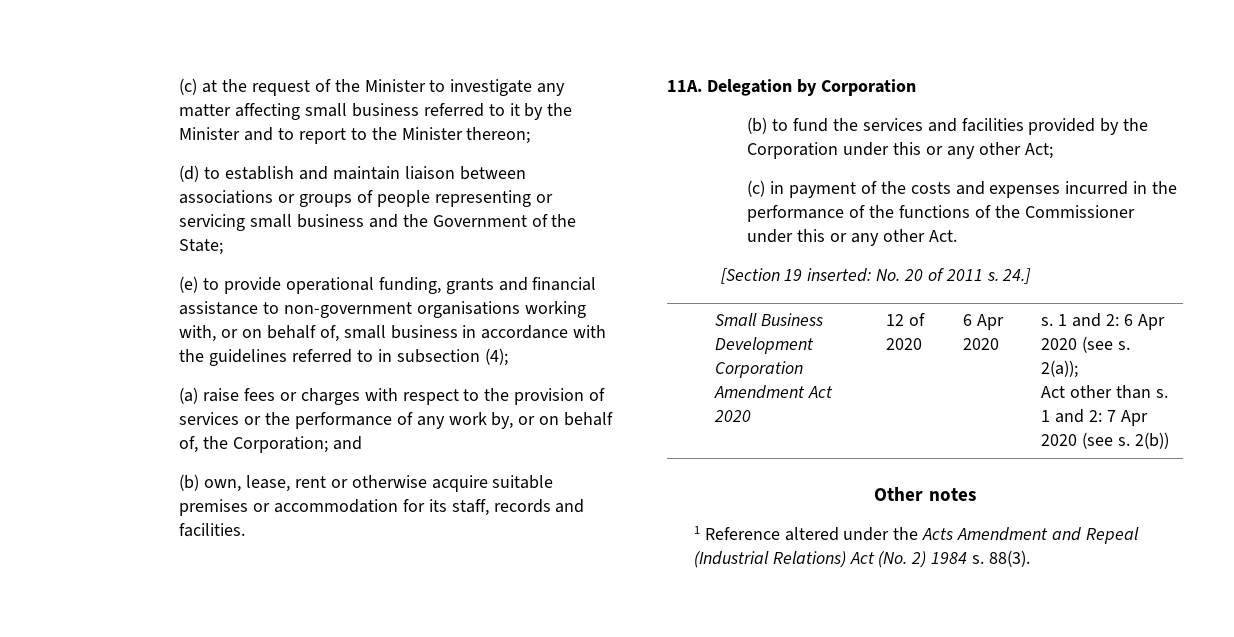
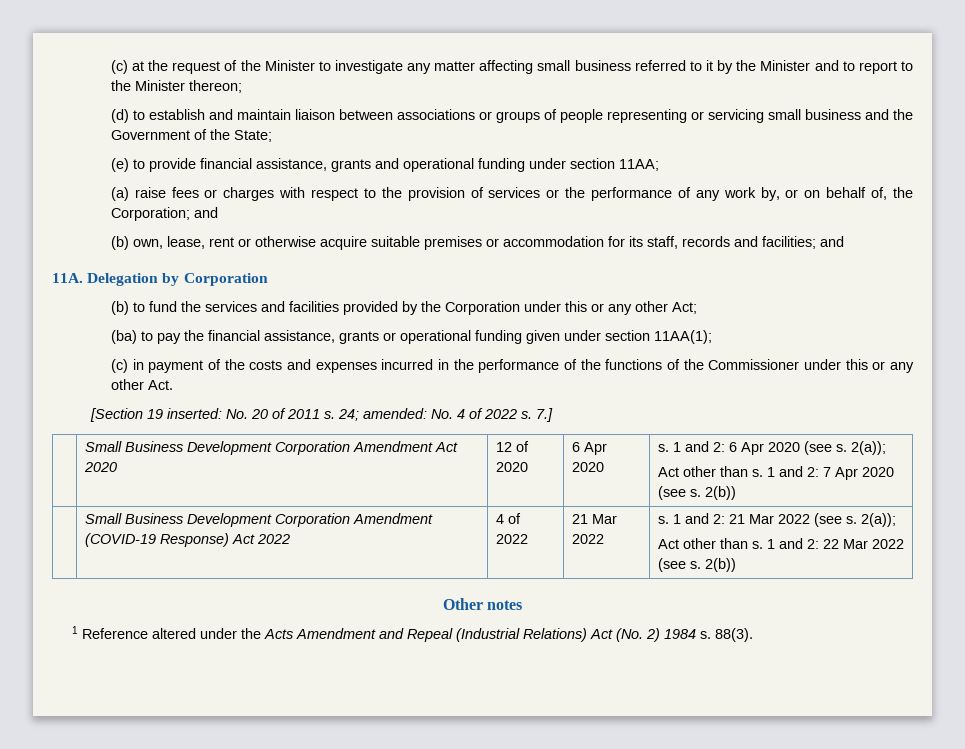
- (e) to provide operational funding, grants and financial assistance to non-government organisations working with, or on behalf of, small business in accordance with the guidelines referred to in subsection (4);
+ (e) to provide financial assistance, grants and operational funding under section 11AA;
- (b) own, lease, rent or otherwise acquire suitable premises or accommodation for its staff, records and facilities.
+ (b) own, lease, rent or otherwise acquire suitable premises or accommodation for its staff, records and facilities; and
+ (ba) to pay the financial assistance, grants or operational funding given under section 11AA(1);
- 24.]
+ 24; amended: No. 4 of 2022 s. 7.]
+ | Small Business Development Corporation Amendment (COVID-19 Response) Act 2022 | 4 of 2022 | 21 Mar 2022 | s. 1 and 2: 21 Mar 2022 (see s. 2(a));
+ Act other than s. 1 and 2: 22 Mar 2022 (see s. 2(b))

